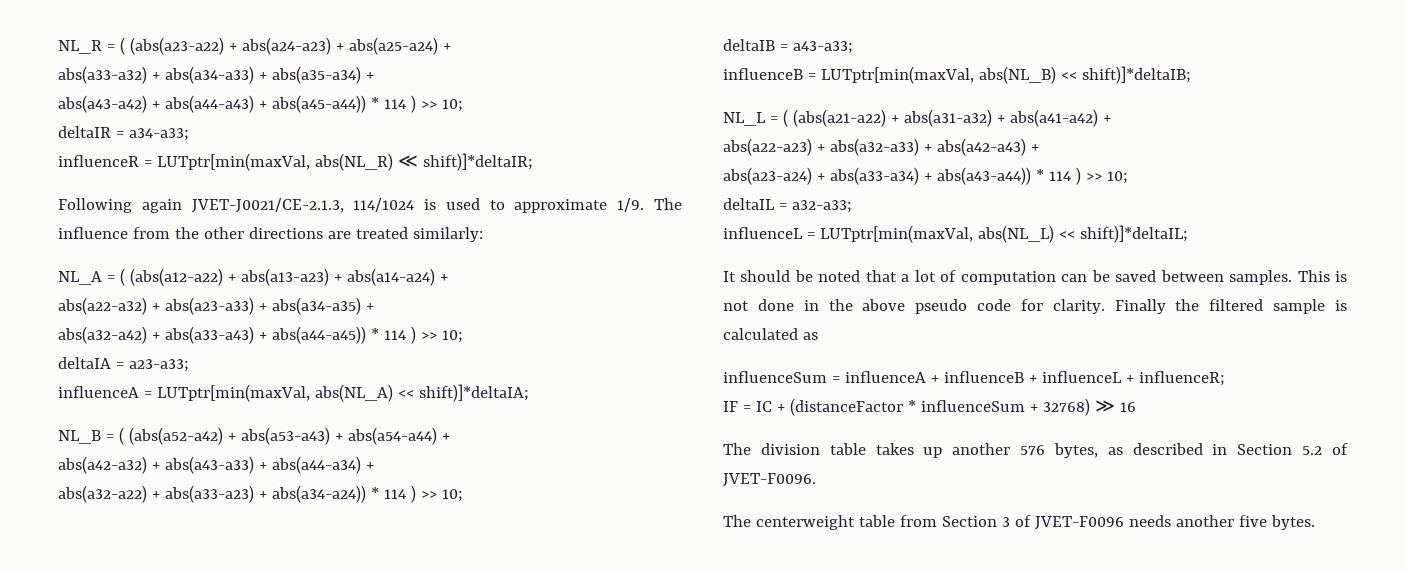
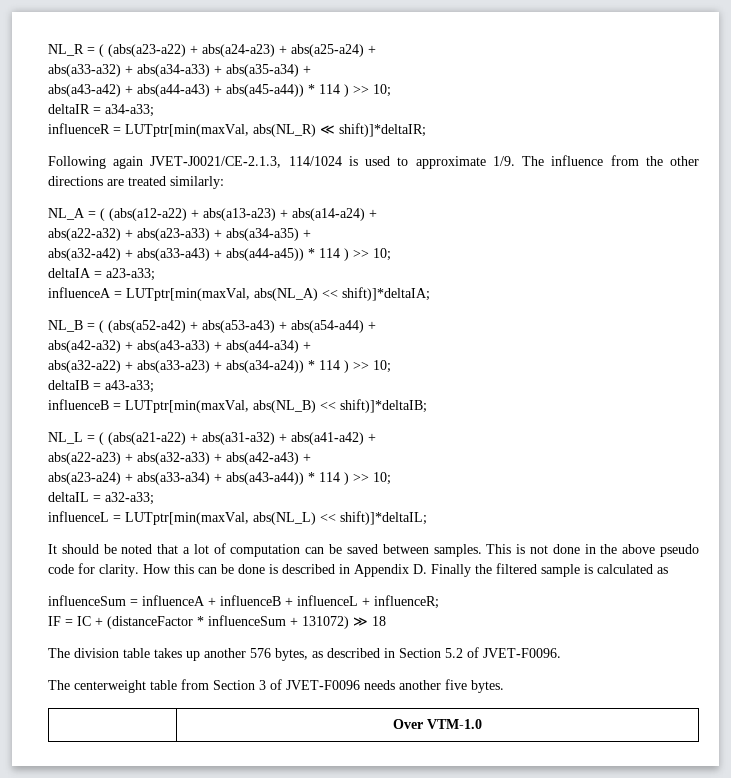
- Finally the filtered sample is calculated as
+ How this can be done is described in Appendix D. Finally the filtered sample is calculated as
- IF = IC + (distanceFactor * influenceSum + 32768) ≫ 16
+ IF = IC + (distanceFactor * influenceSum + 131072) ≫ 18
+ | Over VTM-1.0

